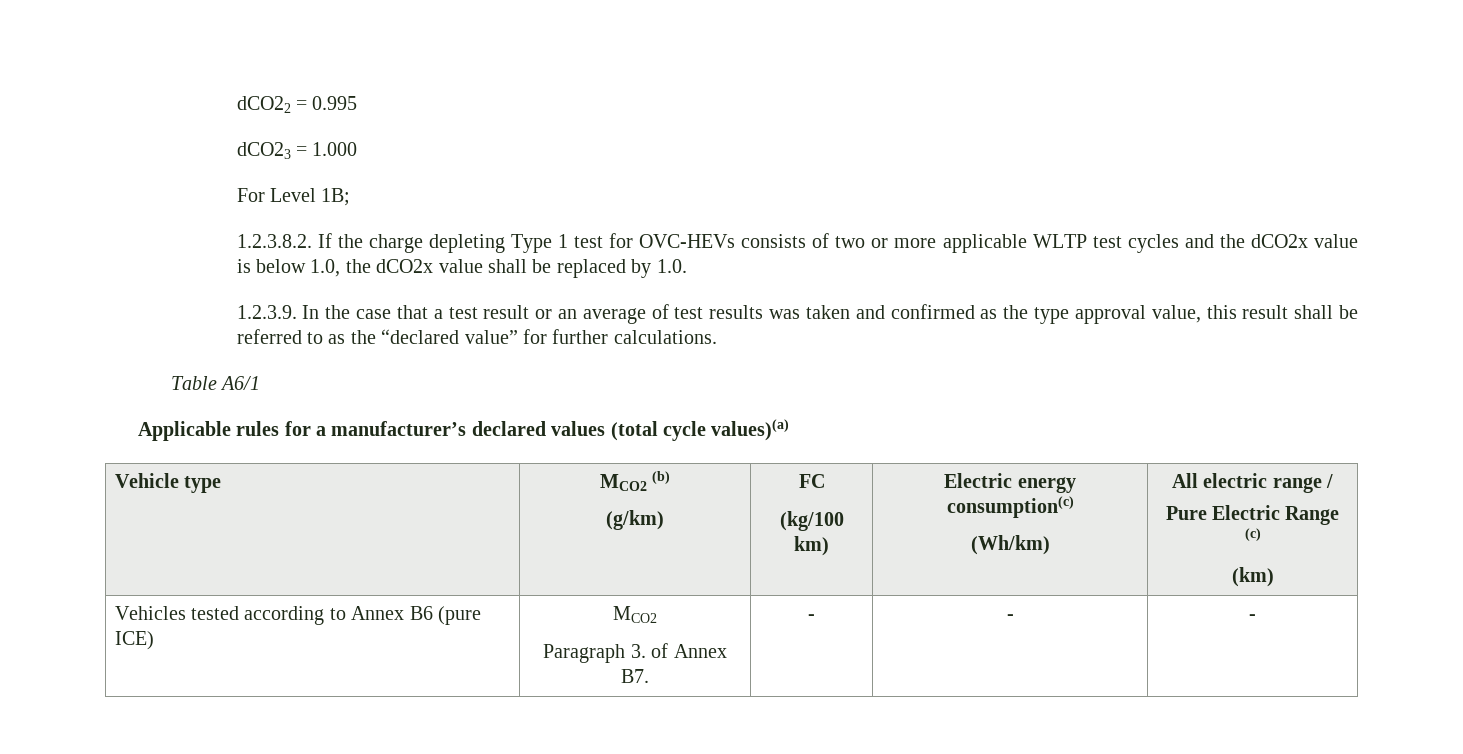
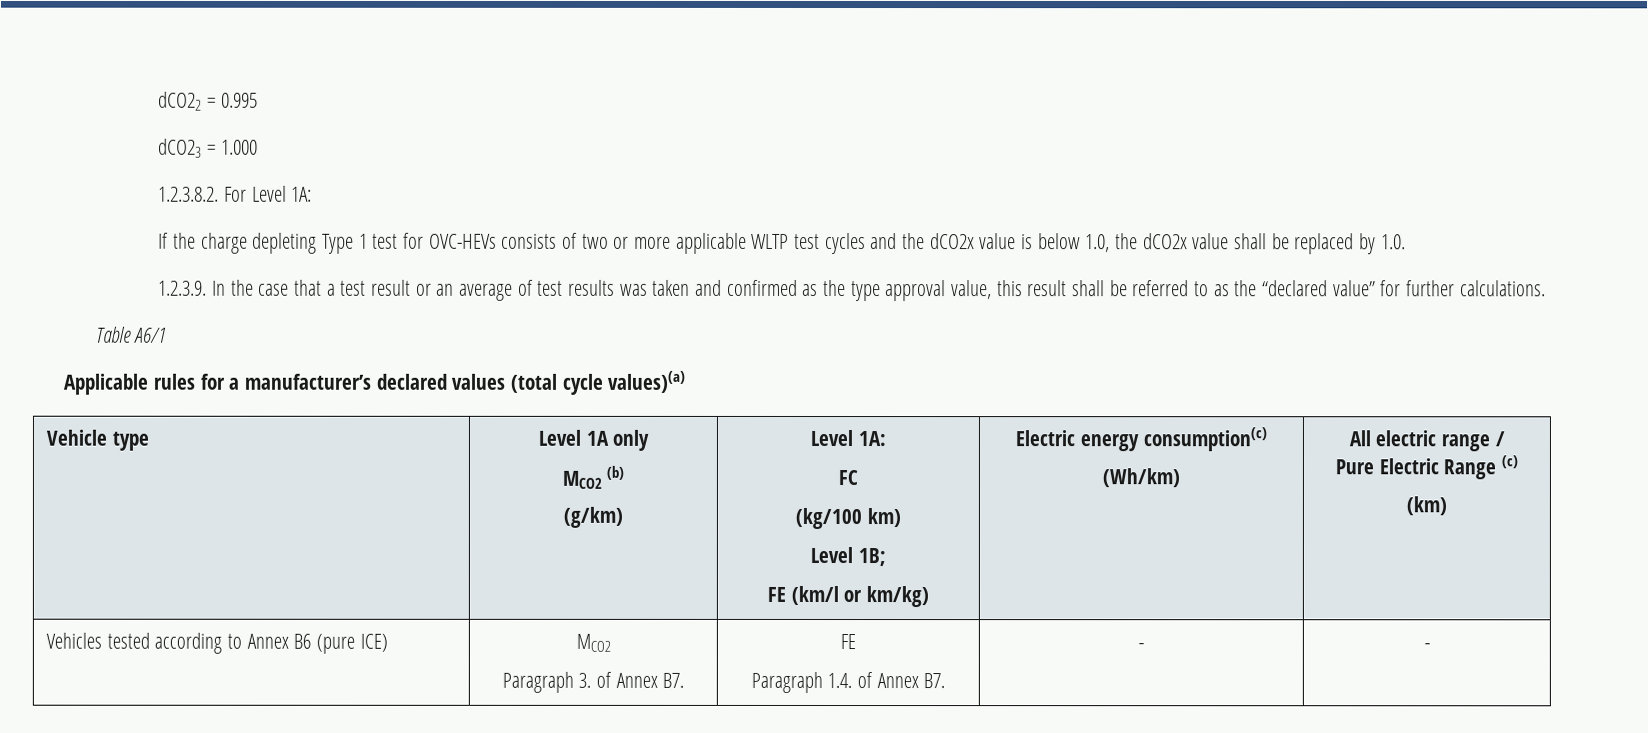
- For Level 1B;
- 1.2.3.8.2. If the charge depleting Type 1 test for OVC-HEVs consists of two or more applicable WLTP test cycles and the dCO2x value is below 1.0, the dCO2x value shall be replaced by 1.0.
+ 1.2.3.8.2. For Level 1A:
+ If the charge depleting Type 1 test for OVC-HEVs consists of two or more applicable WLTP test cycles and the dCO2x value is below 1.0, the dCO2x value shall be replaced by 1.0.
- Vehicle type | MCO2 (b)
- (g/km) | FC
- (kg/100 km) | Electric energy consumption(c)
+ Vehicle type | Level 1A only
+ MCO2 (b)
+ (g/km) | Level 1A:
+ FC
+ (kg/100 km)
+ Level 1B;
+ FE (km/l or km/kg) | Electric energy consumption(c)
  Vehicles tested according to Annex B6 (pure ICE) | MCO2
- Paragraph 3. of Annex B7. | - | - | -
+ Paragraph 3. of Annex B7. | FE
+ Paragraph 1.4. of Annex B7. | - | -

